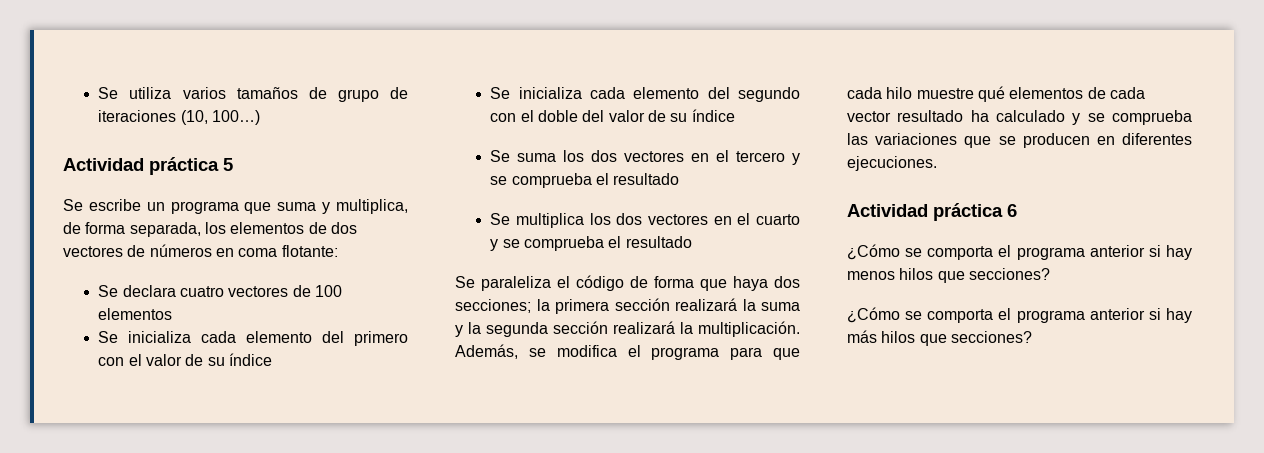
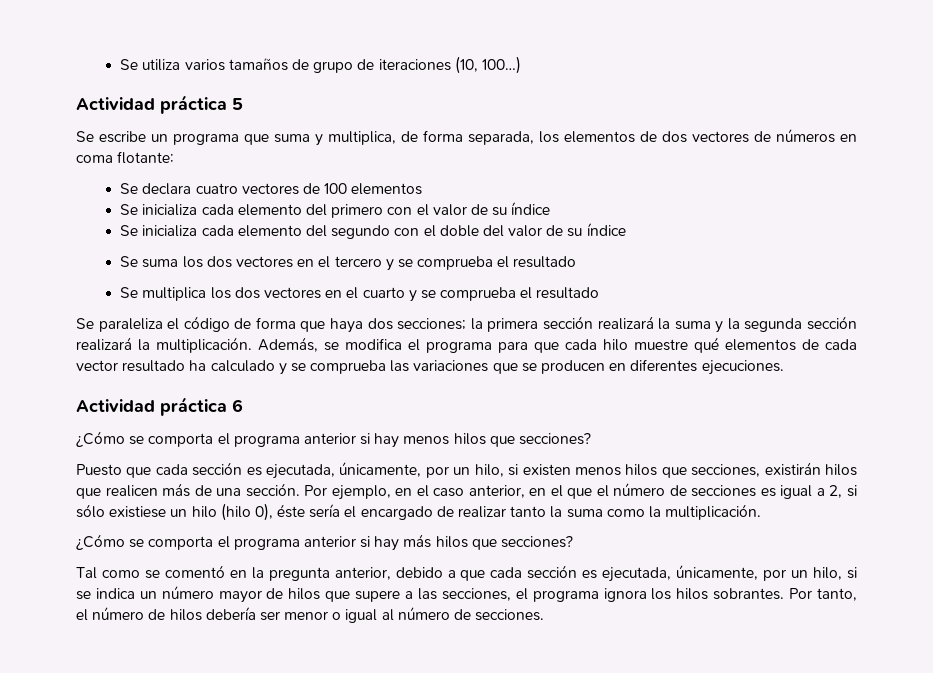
+ Puesto que cada sección es ejecutada, únicamente, por un hilo, si existen menos hilos que secciones, existirán hilos que realicen más de una sección. Por ejemplo, en el caso anterior, en el que el número de secciones es igual a 2, si sólo existiese un hilo (hilo 0), éste sería el encargado de realizar tanto la suma como la multiplicación.
+ Tal como se comentó en la pregunta anterior, debido a que cada sección es ejecutada, únicamente, por un hilo, si se indica un número mayor de hilos que supere a las secciones, el programa ignora los hilos sobrantes. Por tanto, el número de hilos debería ser menor o igual al número de secciones.

